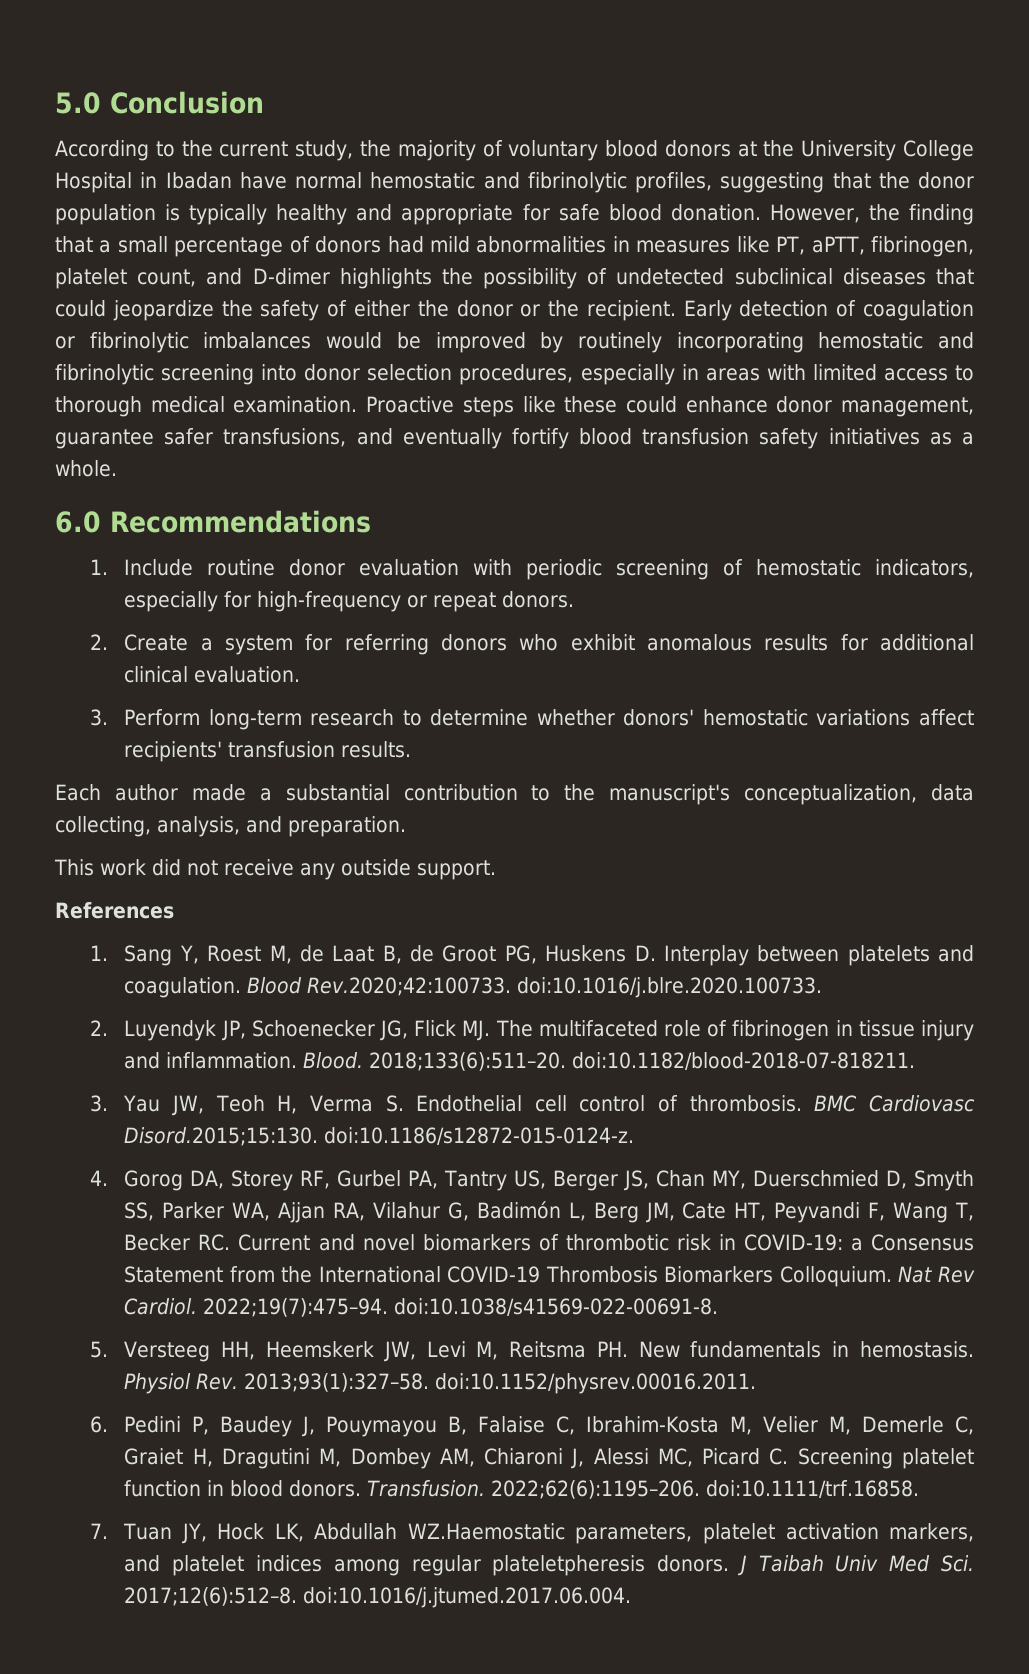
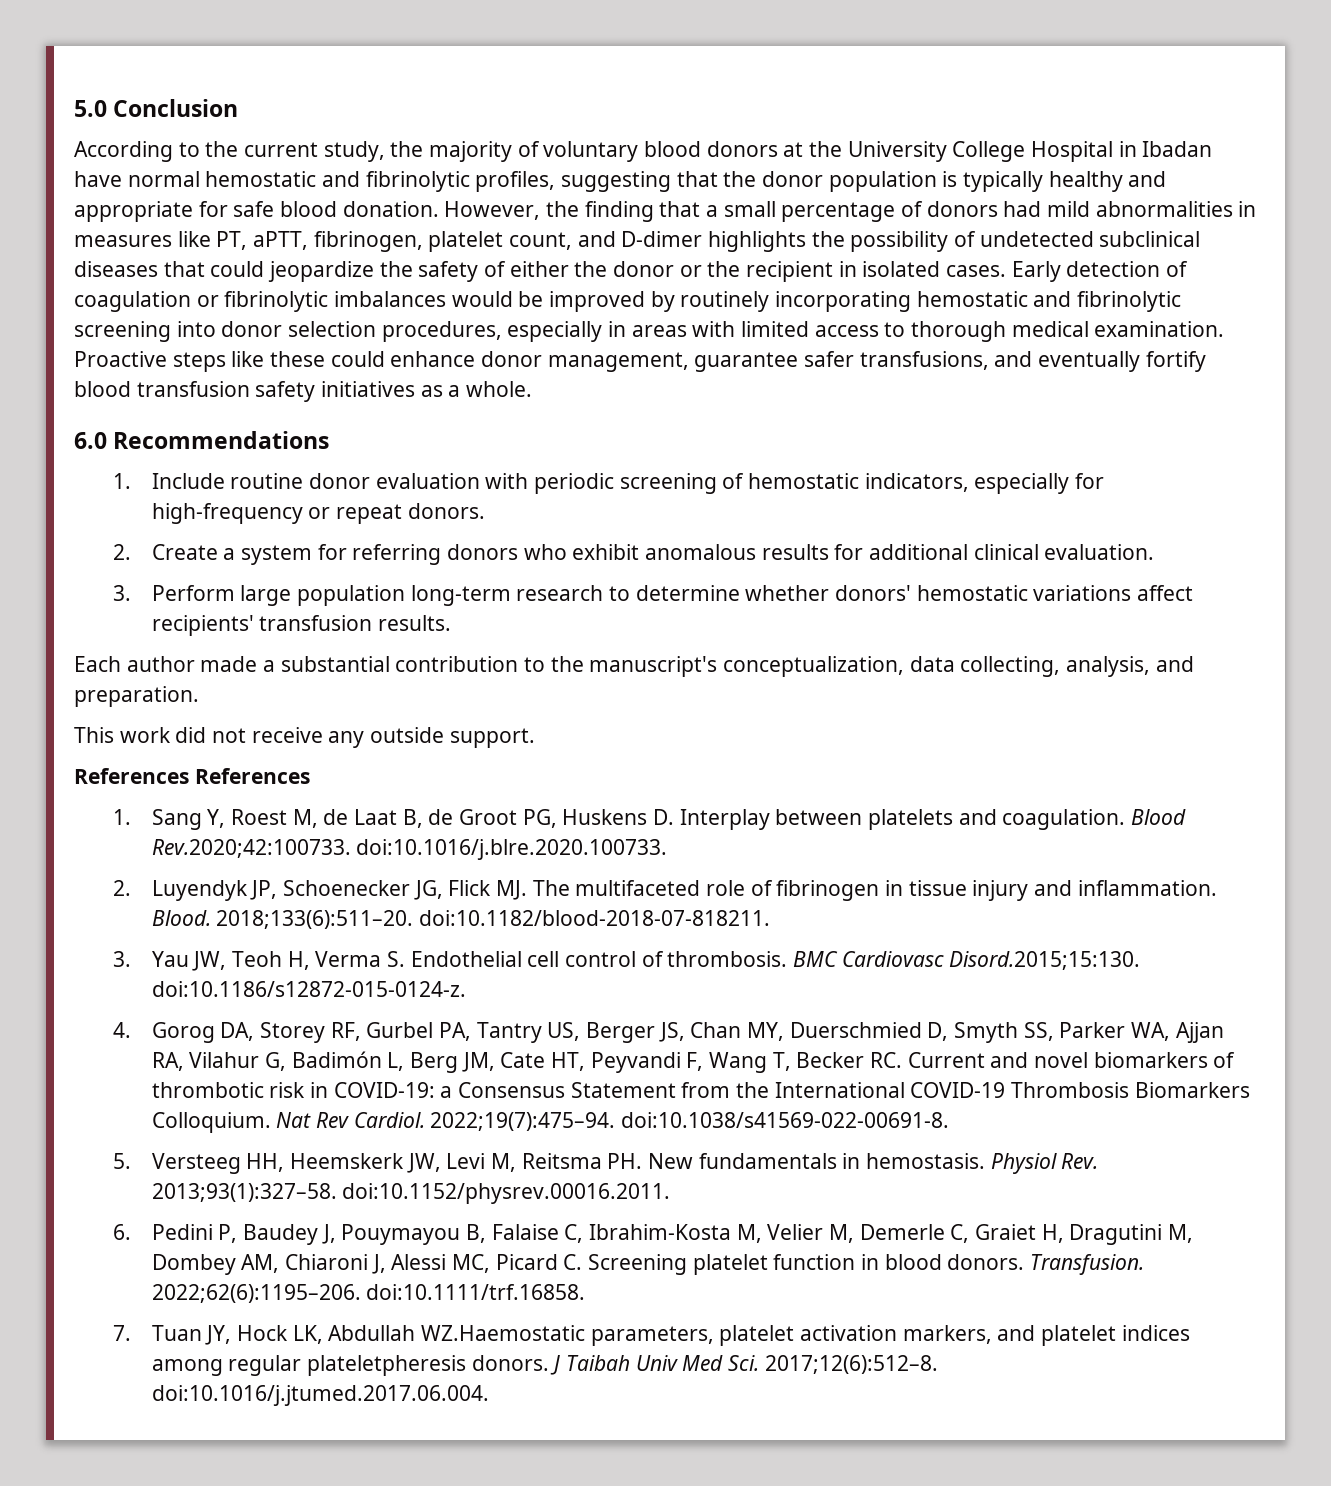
- However, the finding that a small percentage of donors had mild abnormalities in measures like PT, aPTT, fibrinogen, platelet count, and D-dimer highlights the possibility of undetected subclinical diseases that could jeopardize the safety of either the donor or the recipient.
+ However, the finding that a small percentage of donors had mild abnormalities in measures like PT, aPTT, fibrinogen, platelet count, and D-dimer highlights the possibility of undetected subclinical diseases that could jeopardize the safety of either the donor or the recipient in isolated cases.
- 3. Perform long-term research to determine whether donors' hemostatic variations affect recipients' transfusion results.
+ 3. Perform large population long-term research to determine whether donors' hemostatic variations affect recipients' transfusion results.
- References
+ References References

